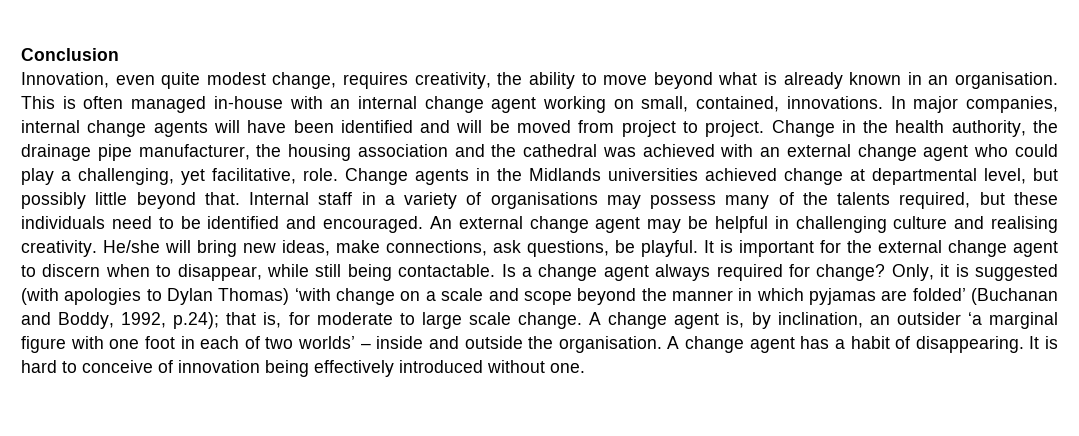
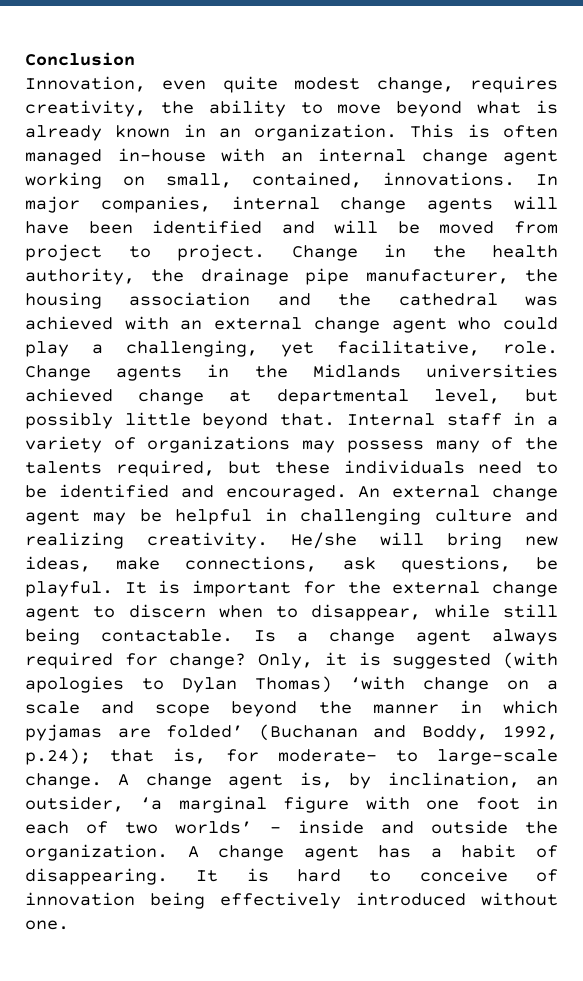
- Innovation, even quite modest change, requires creativity, the ability to move beyond what is already known in an organisation.
+ Innovation, even quite modest change, requires creativity, the ability to move beyond what is already known in an organization.
- Internal staff in a variety of organisations may possess many of the talents required, but these individuals need to be identified and encouraged.
+ Internal staff in a variety of organizations may possess many of the talents required, but these individuals need to be identified and encouraged.
- An external change agent may be helpful in challenging culture and realising creativity.
+ An external change agent may be helpful in challenging culture and realizing creativity.
- Only, it is suggested (with apologies to Dylan Thomas) ‘with change on a scale and scope beyond the manner in which pyjamas are folded’ (Buchanan and Boddy, 1992, p.24); that is, for moderate to large scale change.
+ Only, it is suggested (with apologies to Dylan Thomas) ‘with change on a scale and scope beyond the manner in which pyjamas are folded’ (Buchanan and Boddy, 1992, p.24); that is, for moderate- to large-scale change.
- A change agent is, by inclination, an outsider ‘a marginal figure with one foot in each of two worlds’ – inside and outside the organisation.
+ A change agent is, by inclination, an outsider, ‘a marginal figure with one foot in each of two worlds’ – inside and outside the organization.

